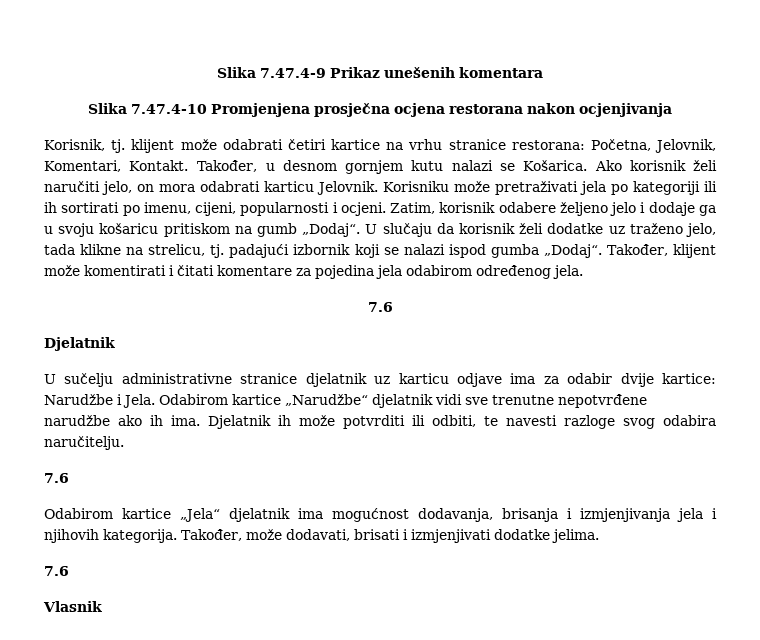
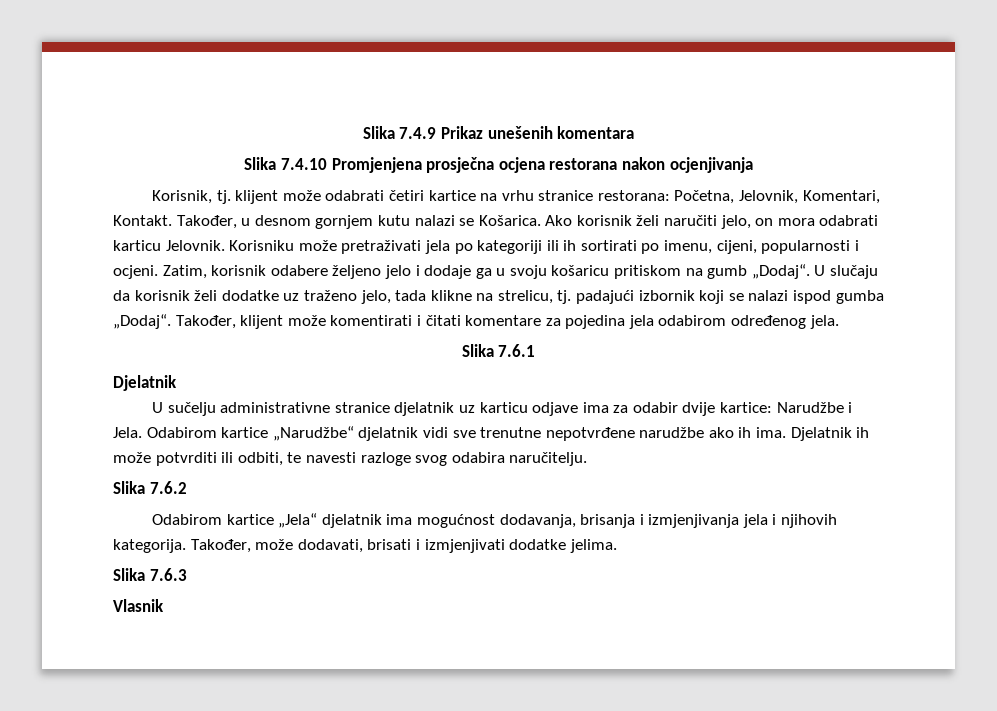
- Slika 7.47.4-9 Prikaz unešenih komentara
+ Slika 7.4.9 Prikaz unešenih komentara
- Slika 7.47.4-10 Promjenjena prosječna ocjena restorana nakon ocjenjivanja
+ Slika 7.4.10 Promjenjena prosječna ocjena restorana nakon ocjenjivanja
  Također, klijent može komentirati i čitati komentare za pojedina jela odabirom određenog jela.
- 7.6
+ Slika 7.6.1
  Djelatnik ih može potvrditi ili odbiti, te navesti razloge svog odabira naručitelju.
- 7.6
+ Slika 7.6.2
  Također, može dodavati, brisati i izmjenjivati dodatke jelima.
- 7.6
+ Slika 7.6.3

